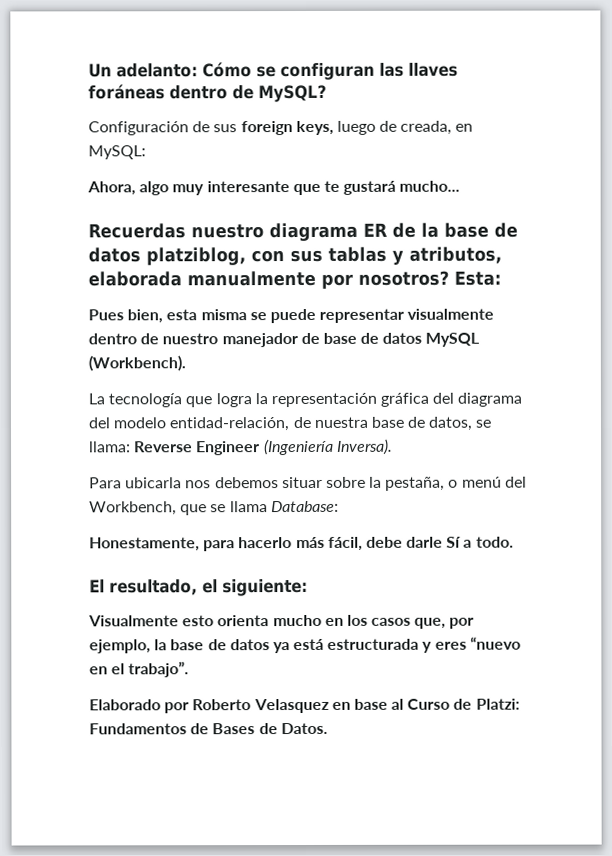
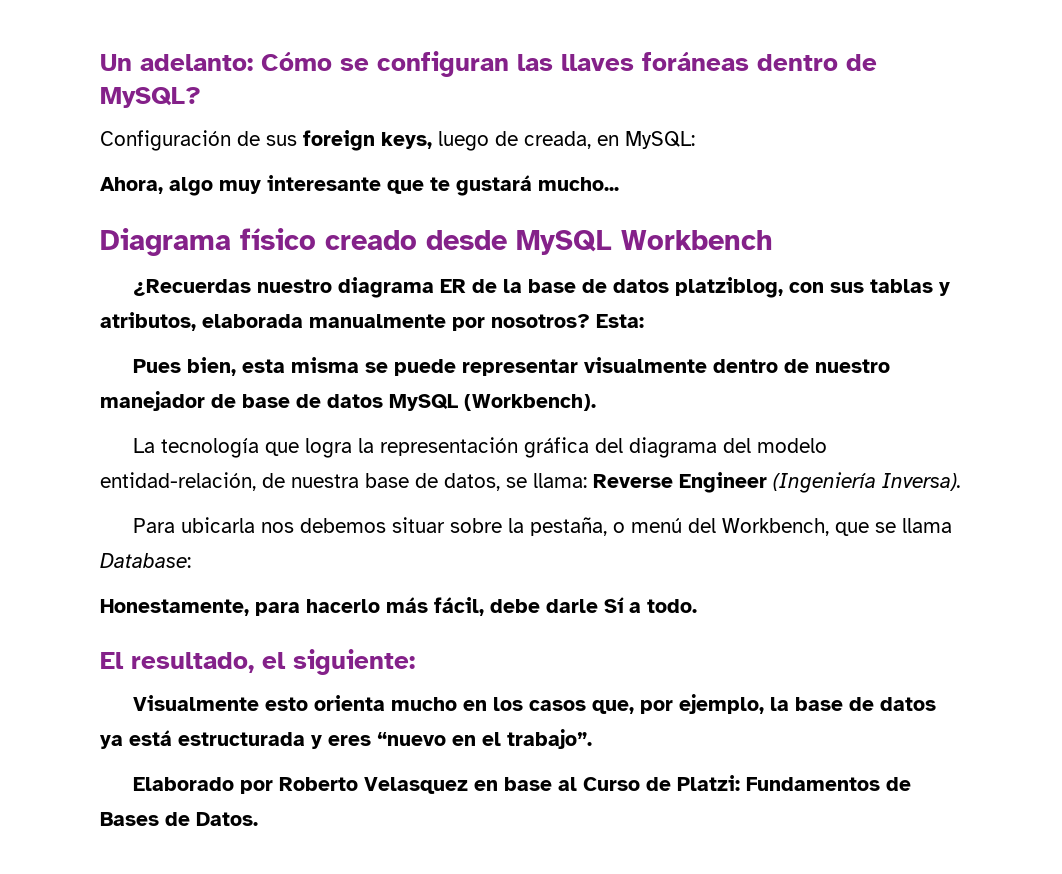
- Recuerdas nuestro diagrama ER de la base de datos platziblog, con sus tablas y atributos, elaborada manualmente por nosotros?
+ Diagrama físico creado desde MySQL Workbench
+ ¿Recuerdas nuestro diagrama ER de la base de datos platziblog, con sus tablas y atributos, elaborada manualmente por nosotros?

